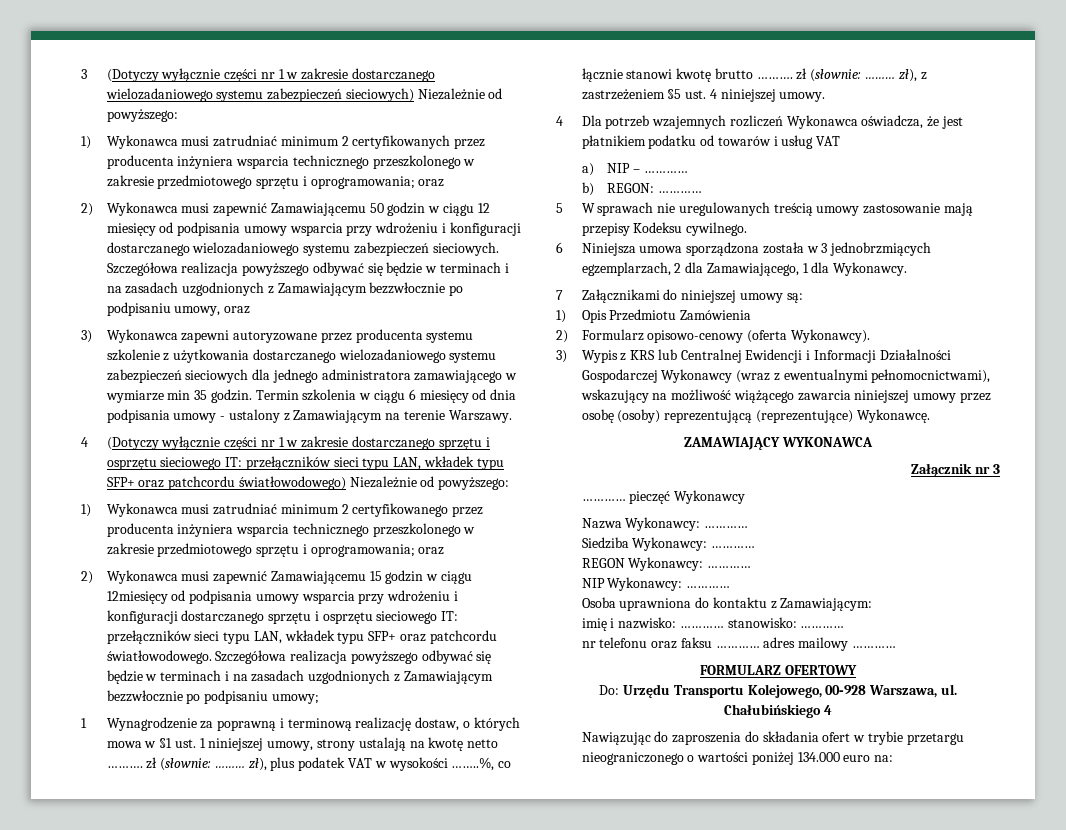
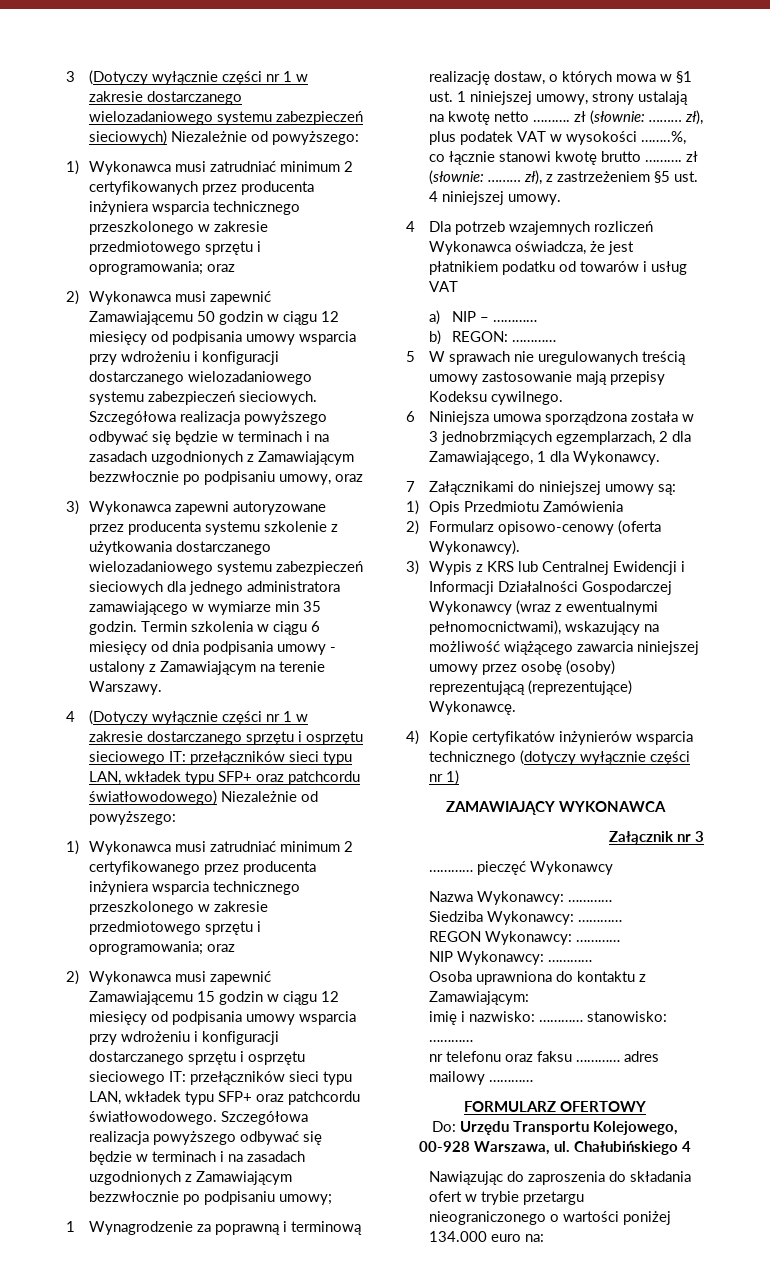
- 2) Wykonawca musi zapewnić Zamawiającemu 15 godzin w ciągu 12miesięcy od podpisania umowy wsparcia przy wdrożeniu i konfiguracji dostarczanego sprzętu i osprzętu sieciowego IT: przełączników sieci typu LAN, wkładek typu SFP+ oraz patchcordu światłowodowego.
+ 2) Wykonawca musi zapewnić Zamawiającemu 15 godzin w ciągu 12 miesięcy od podpisania umowy wsparcia przy wdrożeniu i konfiguracji dostarczanego sprzętu i osprzętu sieciowego IT: przełączników sieci typu LAN, wkładek typu SFP+ oraz patchcordu światłowodowego.
+ 4) Kopie certyfikatów inżynierów wsparcia technicznego (dotyczy wyłącznie części nr 1)

